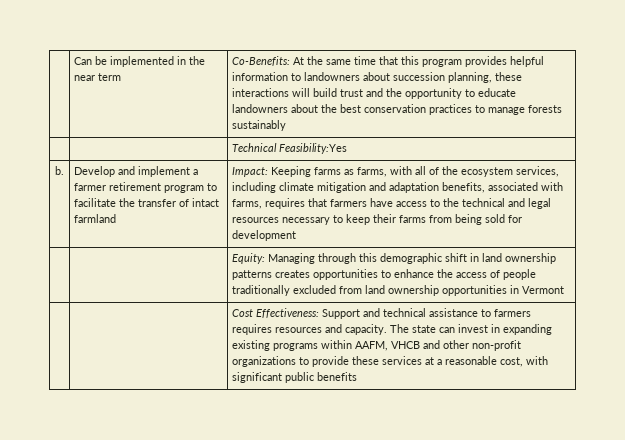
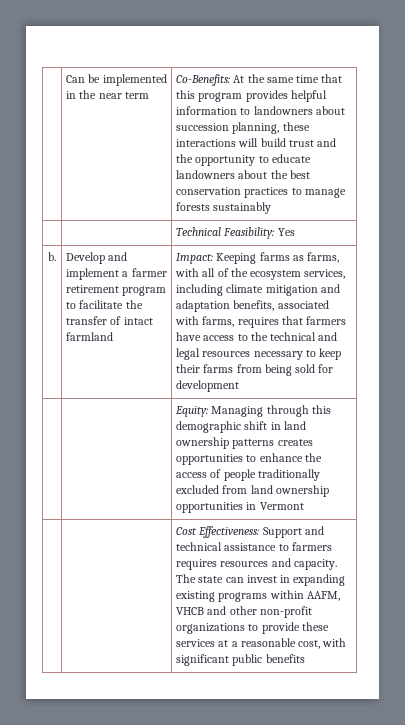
- | | Technical Feasibility:Yes
+ | | Technical Feasibility: Yes

